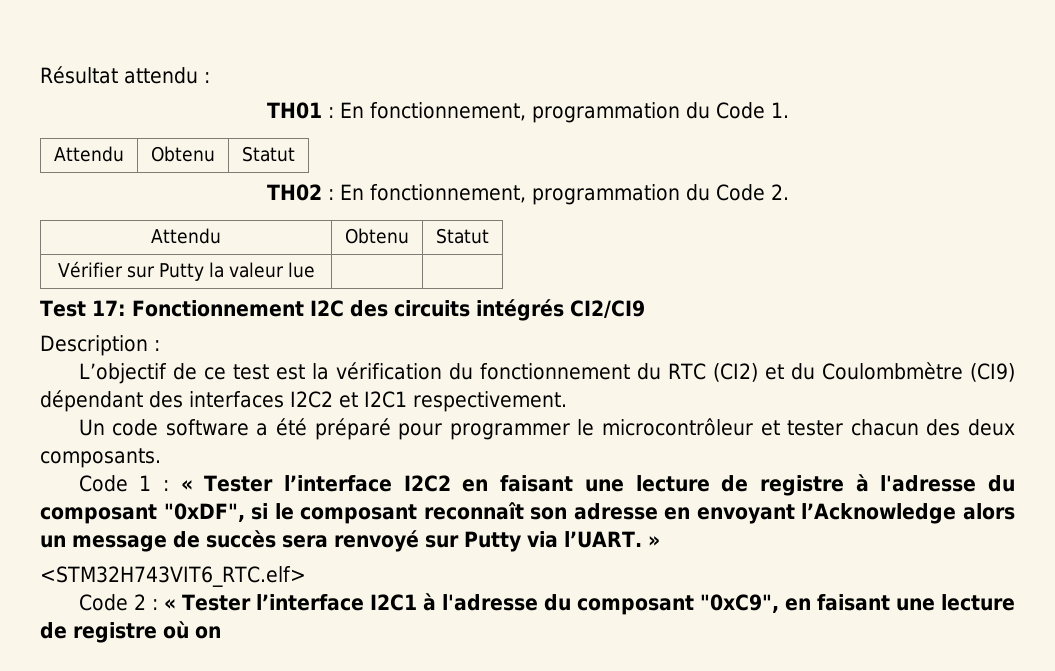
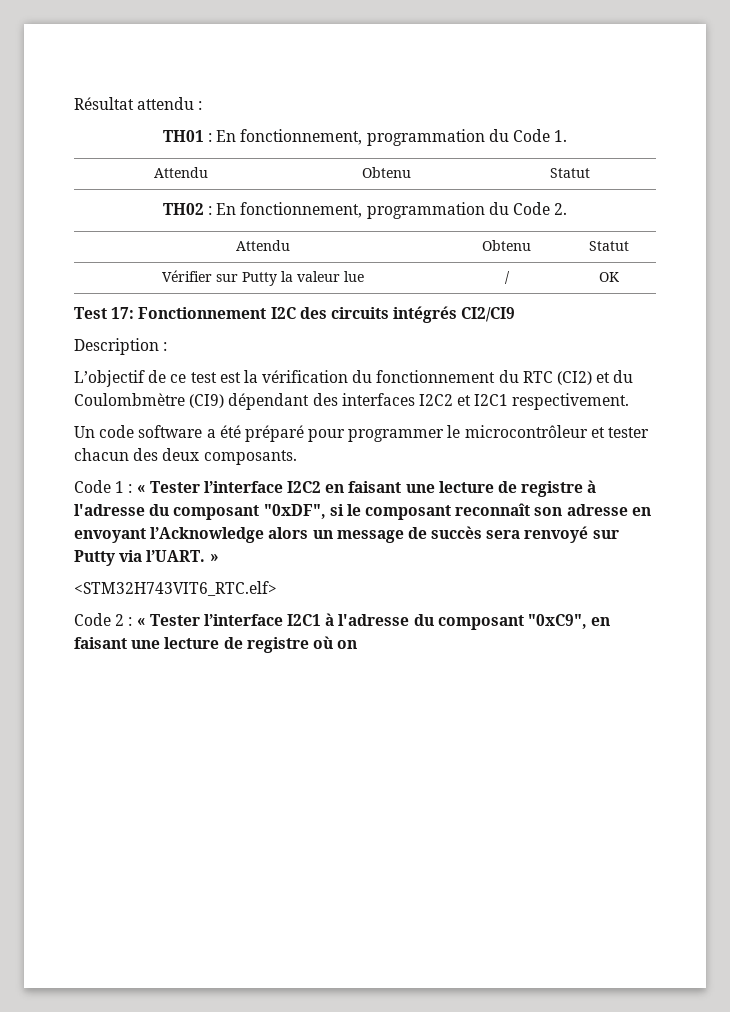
- Vérifier sur Putty la valeur lue | |
+ Vérifier sur Putty la valeur lue | / | OK

